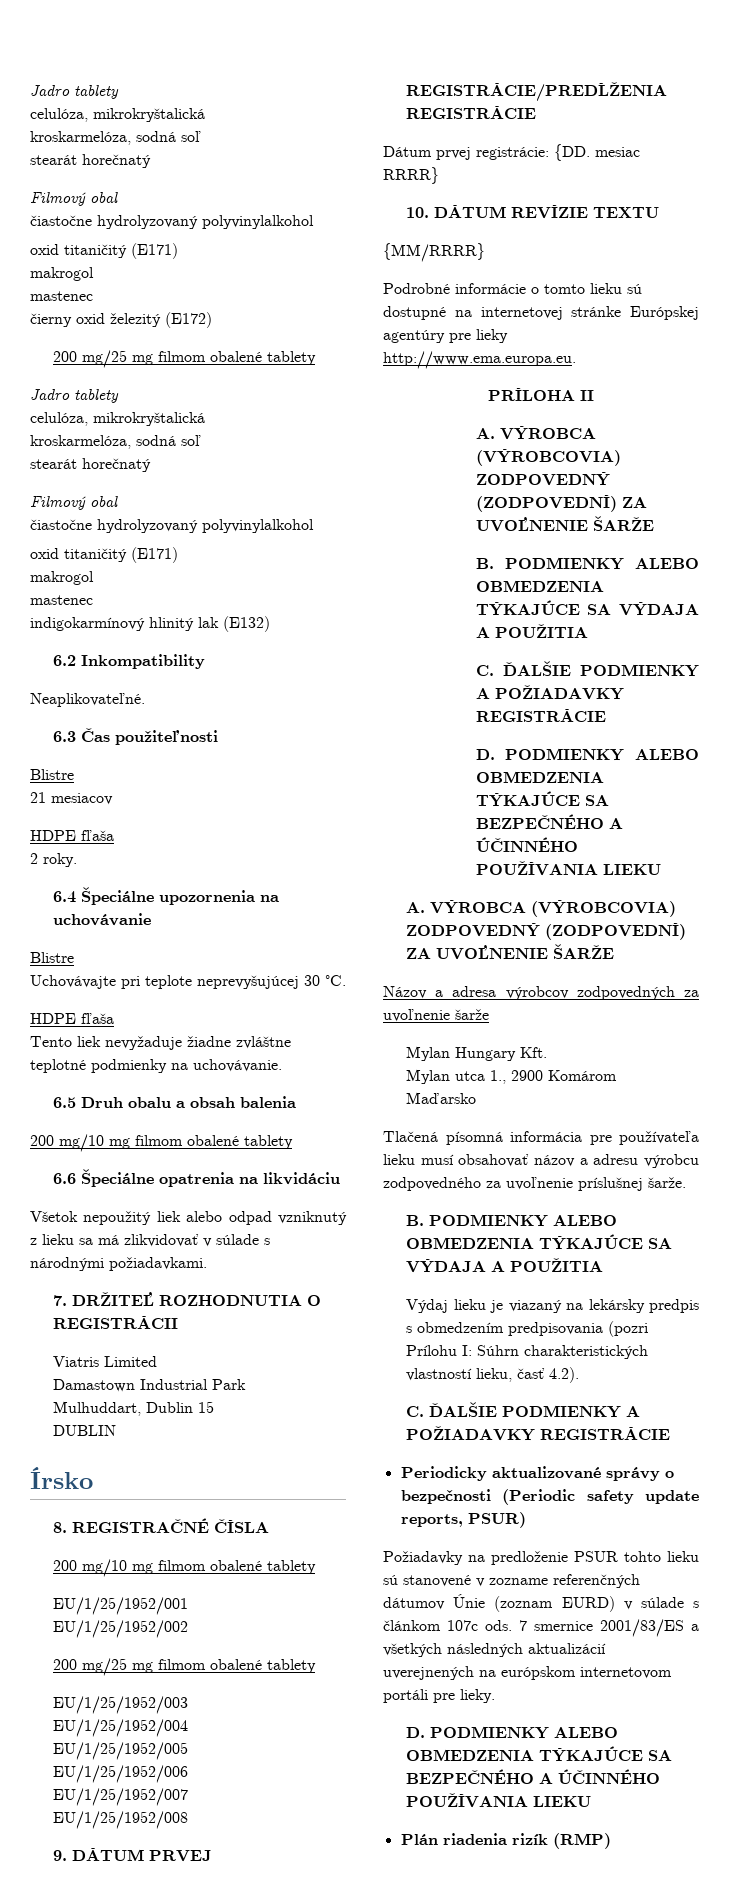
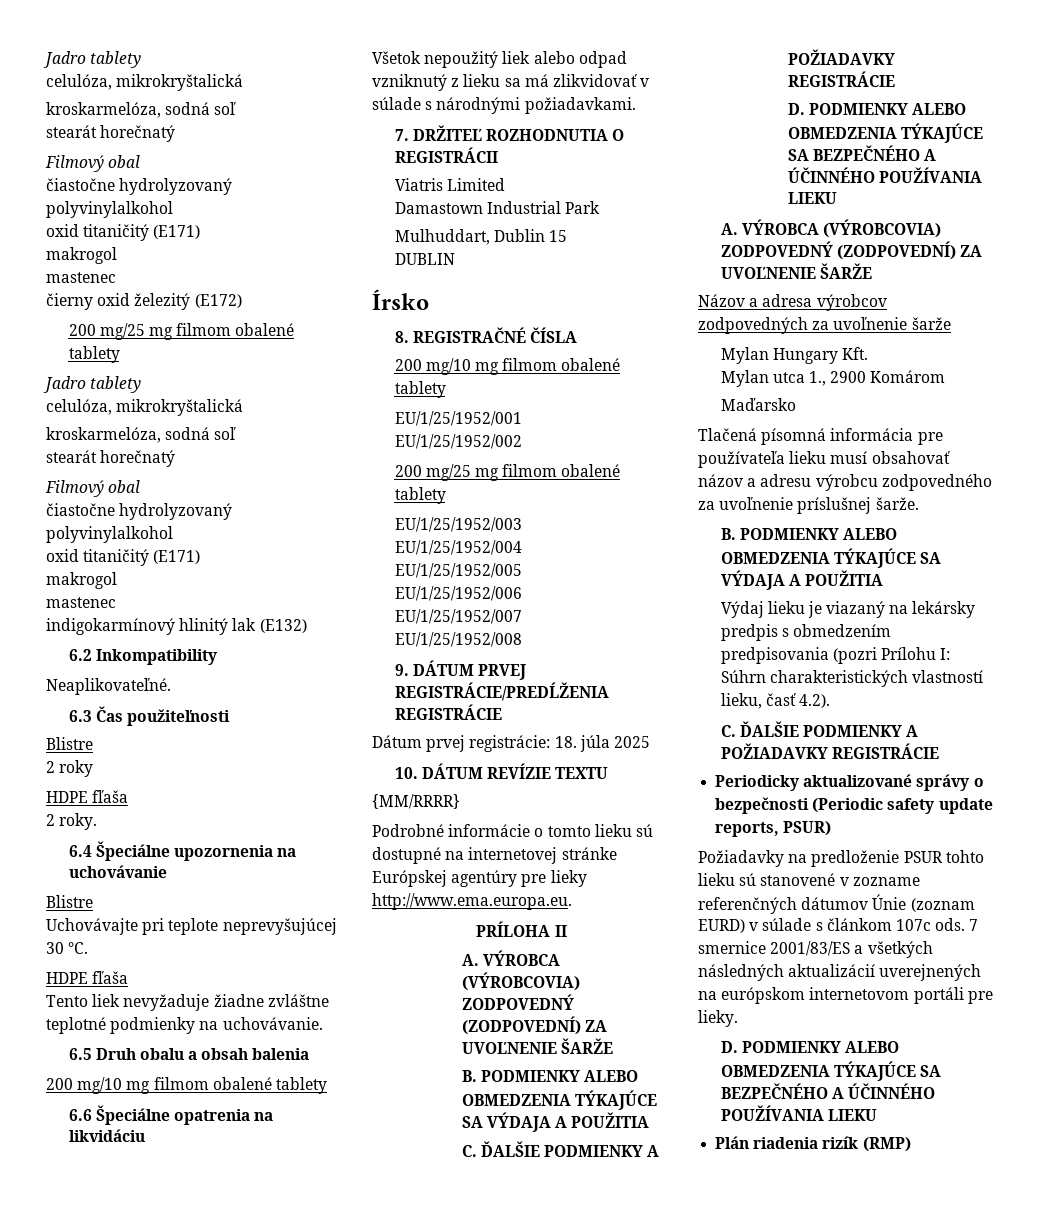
- 21 mesiacov
+ 2 roky
- Dátum prvej registrácie: {DD. mesiac RRRR}
+ Dátum prvej registrácie: 18. júla 2025

